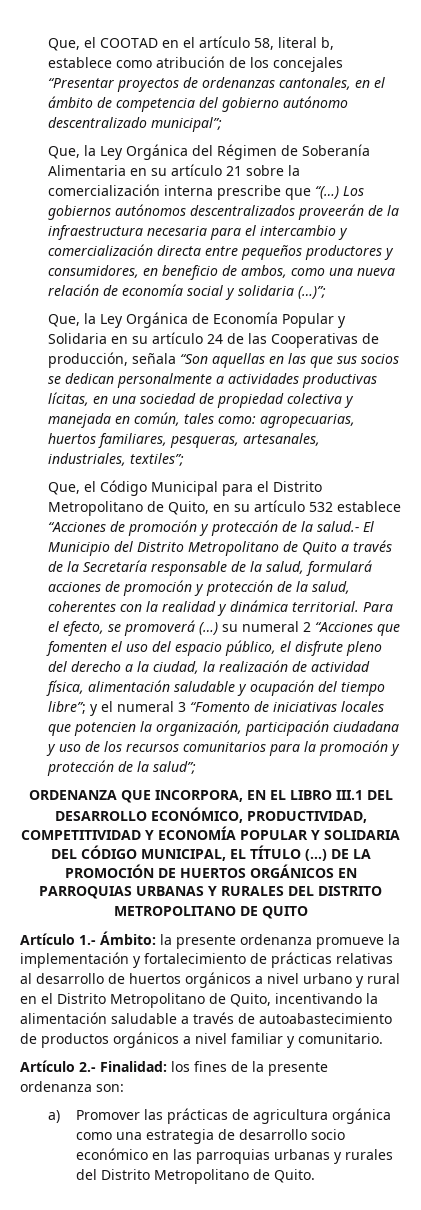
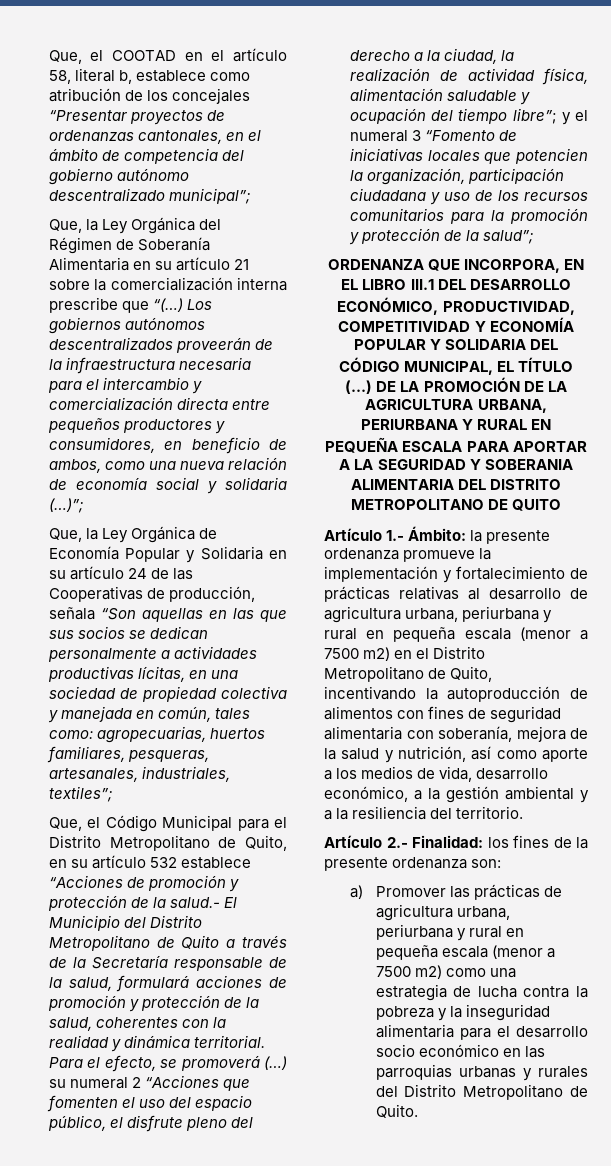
- DE LA PROMOCIÓN DE HUERTOS ORGÁNICOS EN PARROQUIAS URBANAS Y RURALES DEL DISTRITO METROPOLITANO DE QUITO
+ DE LA PROMOCIÓN DE LA AGRICULTURA URBANA, PERIURBANA Y RURAL EN PEQUEÑA ESCALA PARA APORTAR A LA SEGURIDAD Y SOBERANIA ALIMENTARIA DEL DISTRITO METROPOLITANO DE QUITO
- Artículo 1.- Ámbito: la presente ordenanza promueve la implementación y fortalecimiento de prácticas relativas al desarrollo de huertos orgánicos a nivel urbano y rural en el Distrito Metropolitano de Quito, incentivando la alimentación saludable a través de autoabastecimiento de productos orgánicos a nivel familiar y comunitario.
+ Artículo 1.- Ámbito: la presente ordenanza promueve la implementación y fortalecimiento de prácticas relativas al desarrollo de agricultura urbana, periurbana y rural en pequeña escala (menor a 7500 m2) en el Distrito Metropolitano de Quito, incentivando la autoproducción de alimentos con fines de seguridad alimentaria con soberanía, mejora de la salud y nutrición, así como aporte a los medios de vida, desarrollo económico, a la gestión ambiental y a la resiliencia del territorio.
- a) Promover las prácticas de agricultura orgánica como una estrategia de desarrollo socio económico en las parroquias urbanas y rurales del Distrito Metropolitano de Quito.
+ a) Promover las prácticas de agricultura urbana, periurbana y rural en pequeña escala (menor a 7500 m2) como una estrategia de lucha contra la pobreza y la inseguridad alimentaria para el desarrollo socio económico en las parroquias urbanas y rurales del Distrito Metropolitano de Quito.

